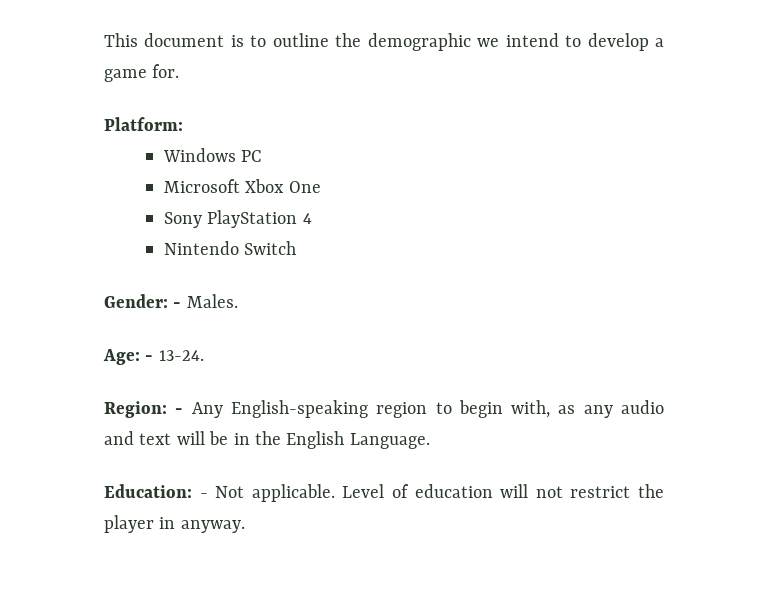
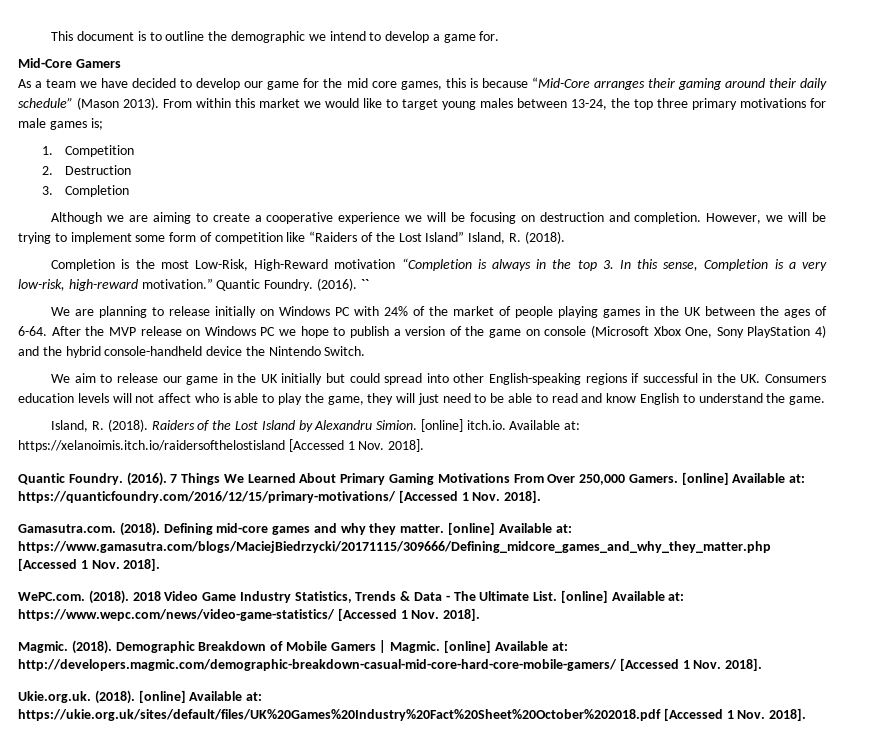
- Platform:
- Windows PC
- Microsoft Xbox One
- Sony PlayStation 4
- Nintendo Switch
- Gender: - Males.
- Age: - 13-24.
- Region: - Any English-speaking region to begin with, as any audio and text will be in the English Language.
- Education: - Not applicable. Level of education will not restrict the player in anyway.
+ Mid-Core Gamers
+ As a team we have decided to develop our game for the mid core games, this is because “Mid-Core arranges their gaming around their daily schedule” (Mason 2013). From within this market we would like to target young males between 13-24, the top three primary motivations for male games is;
+ 1. Competition
+ 2. Destruction
+ 3. Completion
+ Although we are aiming to create a cooperative experience we will be focusing on destruction and completion. However, we will be trying to implement some form of competition like “Raiders of the Lost Island” Island, R. (2018).
+ Completion is the most Low-Risk, High-Reward motivation “Completion is always in the top 3. In this sense, Completion is a very low-risk, high-reward motivation.” Quantic Foundry. (2016). ``
+ We are planning to release initially on Windows PC with 24% of the market of people playing games in the UK between the ages of 6-64. After the MVP release on Windows PC we hope to publish a version of the game on console (Microsoft Xbox One, Sony PlayStation 4) and the hybrid console-handheld device the Nintendo Switch.
+ We aim to release our game in the UK initially but could spread into other English-speaking regions if successful in the UK. Consumers education levels will not affect who is able to play the game, they will just need to be able to read and know English to understand the game.
+ Island, R. (2018). Raiders of the Lost Island by Alexandru Simion. [online] itch.io. Available at: https://xelanoimis.itch.io/raidersofthelostisland [Accessed 1 Nov. 2018].
+ Quantic Foundry. (2016). 7 Things We Learned About Primary Gaming Motivations From Over 250,000 Gamers. [online] Available at: https://quanticfoundry.com/2016/12/15/primary-motivations/ [Accessed 1 Nov. 2018].
+ Gamasutra.com. (2018). Defining mid-core games and why they matter. [online] Available at: https://www.gamasutra.com/blogs/MaciejBiedrzycki/20171115/309666/Defining_midcore_games_and_why_they_matter.php [Accessed 1 Nov. 2018].
+ WePC.com. (2018). 2018 Video Game Industry Statistics, Trends & Data - The Ultimate List. [online] Available at: https://www.wepc.com/news/video-game-statistics/ [Accessed 1 Nov. 2018].
+ Magmic. (2018). Demographic Breakdown of Mobile Gamers | Magmic. [online] Available at: http://developers.magmic.com/demographic-breakdown-casual-mid-core-hard-core-mobile-gamers/ [Accessed 1 Nov. 2018].
+ Ukie.org.uk. (2018). [online] Available at: https://ukie.org.uk/sites/default/files/UK%20Games%20Industry%20Fact%20Sheet%20October%202018.pdf [Accessed 1 Nov. 2018].

